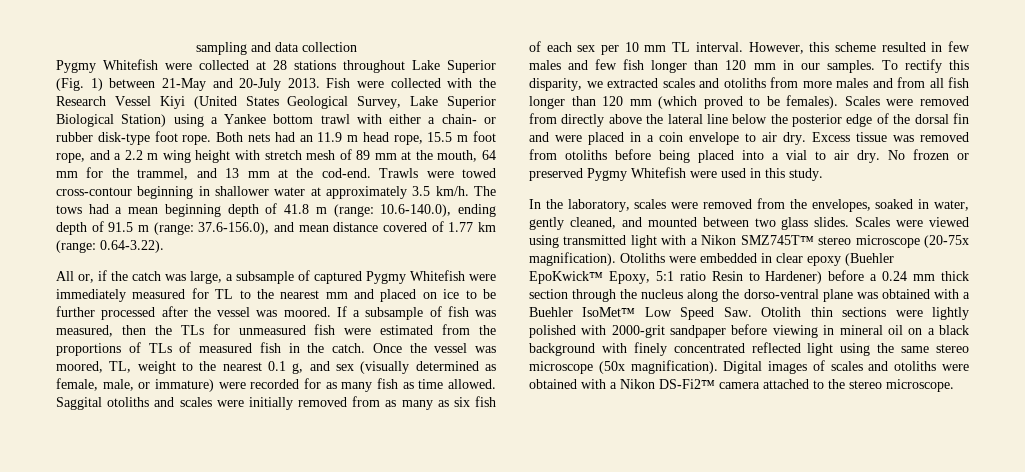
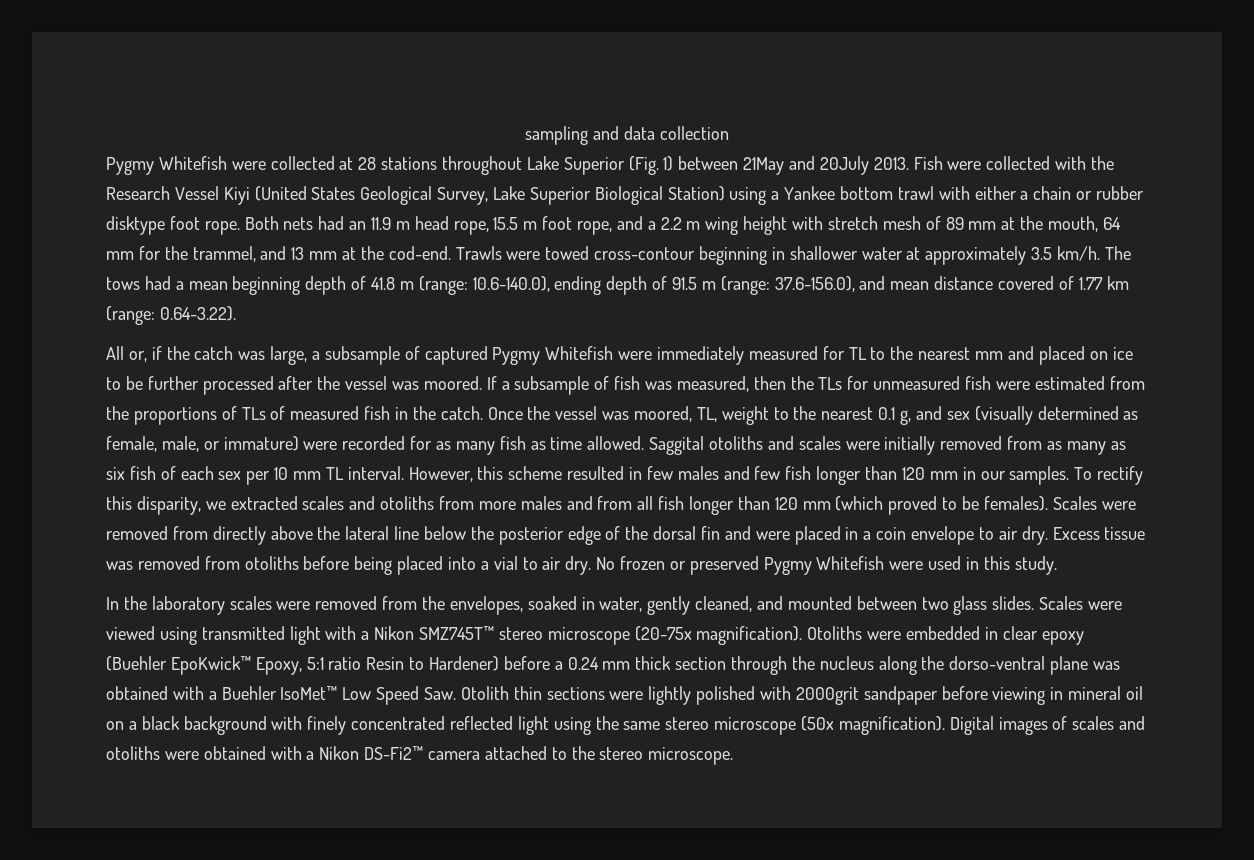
- Pygmy Whitefish were collected at 28 stations throughout Lake Superior (Fig. 1) between 21-May and 20-July 2013.
+ Pygmy Whitefish were collected at 28 stations throughout Lake Superior (Fig. 1) between 21May and 20July 2013.
- Fish were collected with the Research Vessel Kiyi (United States Geological Survey, Lake Superior Biological Station) using a Yankee bottom trawl with either a chain- or rubber disk-type foot rope.
+ Fish were collected with the Research Vessel Kiyi (United States Geological Survey, Lake Superior Biological Station) using a Yankee bottom trawl with either a chain or rubber disktype foot rope.
- In the laboratory, scales were removed from the envelopes, soaked in water, gently cleaned, and mounted between two glass slides.
+ In the laboratory scales were removed from the envelopes, soaked in water, gently cleaned, and mounted between two glass slides.
- Otoliths were embedded in clear epoxy (Buehler EpoKwick™ Epoxy, 5:1 ratio Resin to Hardener) before a 0.24 mm thick section through the nucleus along the dorso-ventral plane was obtained with a Buehler IsoMet™ Low Speed Saw. Otolith thin sections were lightly polished with 2000-grit sandpaper before viewing in mineral oil on a black background with finely concentrated reflected light using the same stereo microscope (50x magnification).
+ Otoliths were embedded in clear epoxy (Buehler EpoKwick™ Epoxy, 5:1 ratio Resin to Hardener) before a 0.24 mm thick section through the nucleus along the dorso-ventral plane was obtained with a Buehler IsoMet™ Low Speed Saw. Otolith thin sections were lightly polished with 2000grit sandpaper before viewing in mineral oil on a black background with finely concentrated reflected light using the same stereo microscope (50x magnification).

